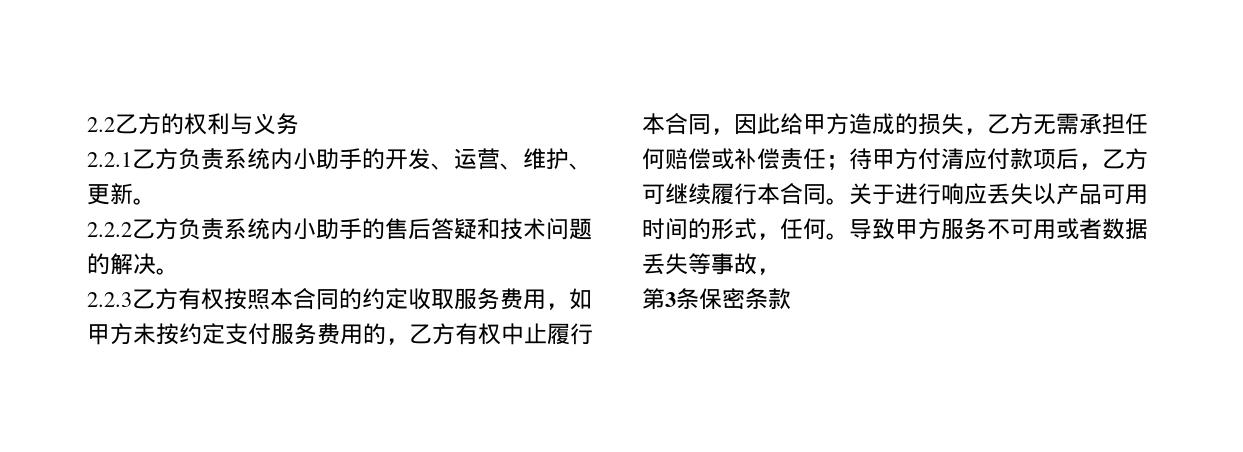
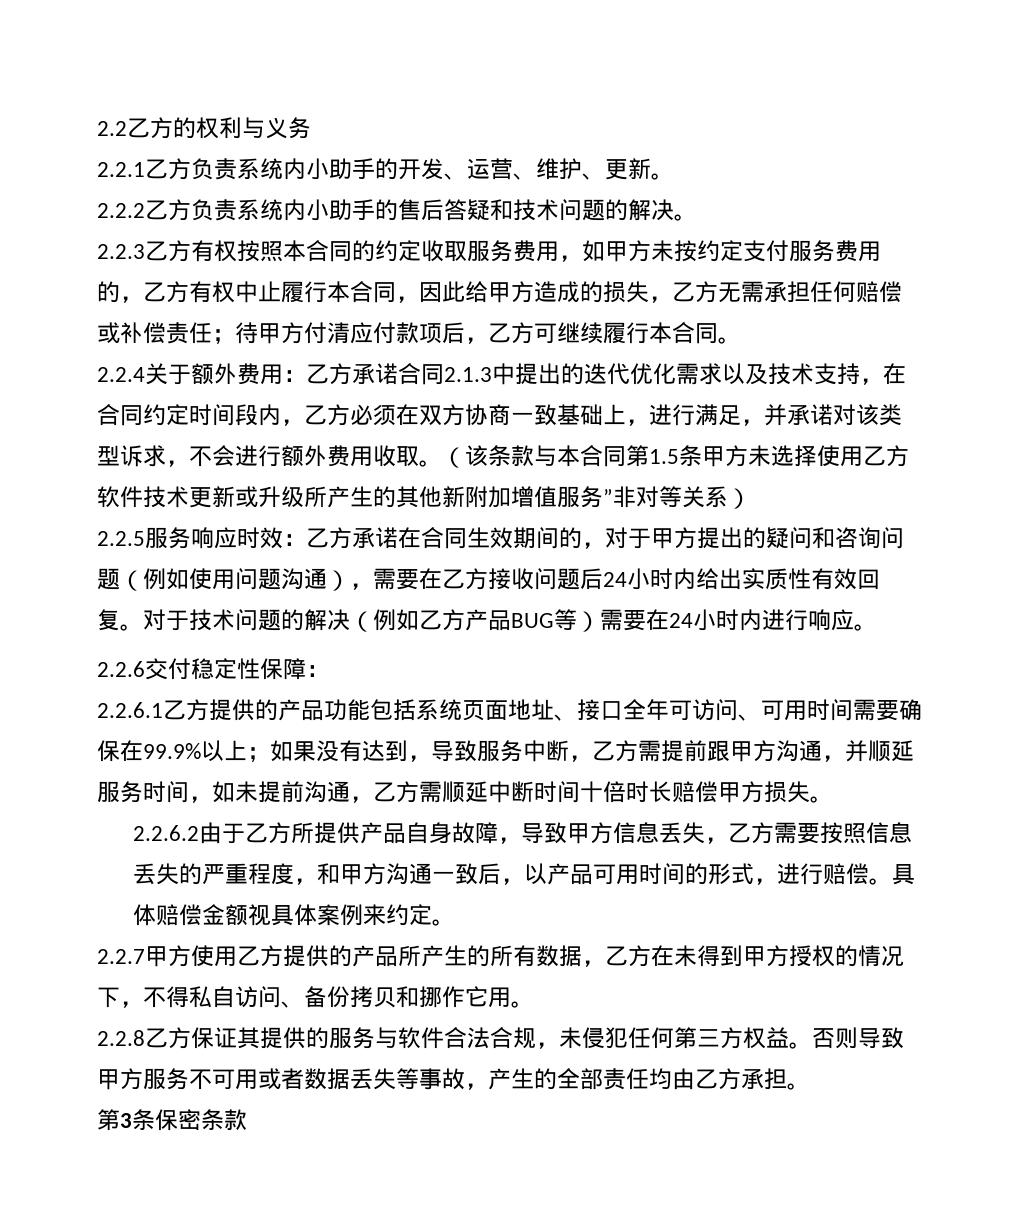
- 待甲方付清应付款项后，乙方可继续履行本合同。关于进行响应丢失以产品可用时间的形式，任何。导致甲方服务不可用或者数据丢失等事故，
+ 待甲方付清应付款项后，乙方可继续履行本合同。
+ 2.2.4关于额外费用：乙方承诺合同2.1.3中提出的迭代优化需求以及技术支持，在合同约定时间段内，乙方必须在双方协商一致基础上，进行满足，并承诺对该类型诉求，不会进行额外费用收取。（该条款与本合同第1.5条甲方未选择使用乙方软件技术更新或升级所产生的其他新附加增值服务”非对等关系）
+ 2.2.5服务响应时效：乙方承诺在合同生效期间的，对于甲方提出的疑问和咨询问题（例如使用问题沟通），需要在乙方接收问题后24小时内给出实质性有效回复。对于技术问题的解决（例如乙方产品BUG等）需要在24小时内进行响应。
+ 2.2.6交付稳定性保障：
+ 2.2.6.1乙方提供的产品功能包括系统页面地址、接口全年可访问、可用时间需要确保在99.9%以上；如果没有达到，导致服务中断，乙方需提前跟甲方沟通，并顺延服务时间，如未提前沟通，乙方需顺延中断时间十倍时长赔偿甲方损失。
+ 2.2.6.2由于乙方所提供产品自身故障，导致甲方信息丢失，乙方需要按照信息丢失的严重程度，和甲方沟通一致后，以产品可用时间的形式，进行赔偿。具体赔偿金额视具体案例来约定。
+ 2.2.7甲方使用乙方提供的产品所产生的所有数据，乙方在未得到甲方授权的情况下，不得私自访问、备份拷贝和挪作它用。
+ 2.2.8乙方保证其提供的服务与软件合法合规，未侵犯任何第三方权益。否则导致甲方服务不可用或者数据丢失等事故，产生的全部责任均由乙方承担。

